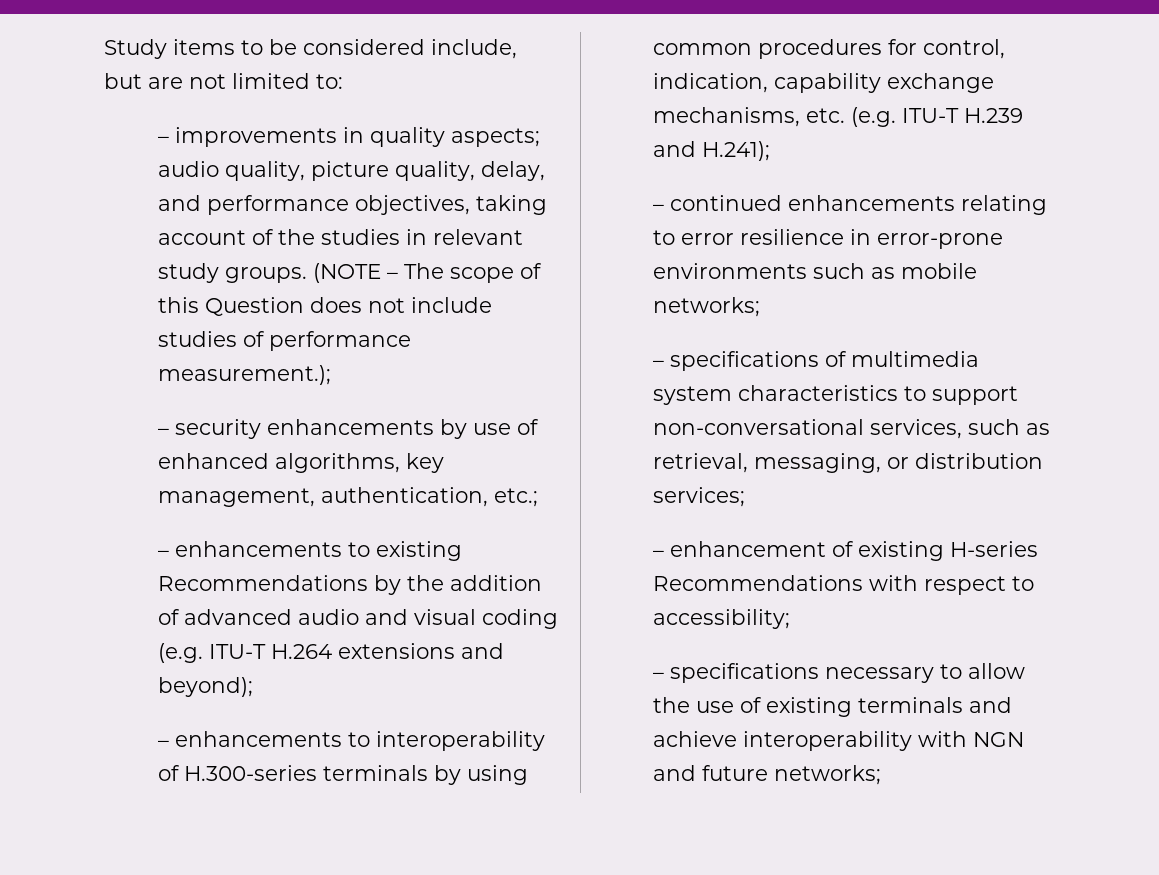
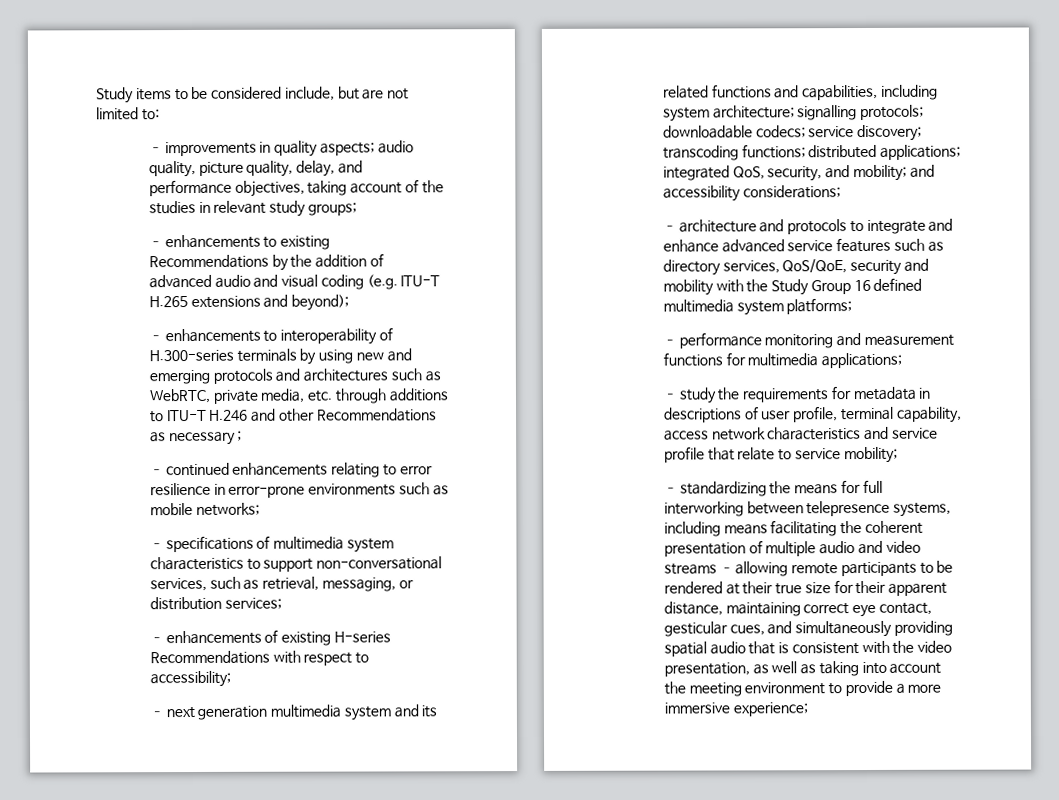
- – improvements in quality aspects; audio quality, picture quality, delay, and performance objectives, taking account of the studies in relevant study groups. (NOTE – The scope of this Question does not include studies of performance measurement.);
- – security enhancements by use of enhanced algorithms, key management, authentication, etc.;
+ – improvements in quality aspects; audio quality, picture quality, delay, and performance objectives, taking account of the studies in relevant study groups;
- – enhancements to existing Recommendations by the addition of advanced audio and visual coding (e.g. ITU-T H.264 extensions and beyond);
+ – enhancements to existing Recommendations by the addition of advanced audio and visual coding (e.g. ITU-T H.265 extensions and beyond);
- – enhancements to interoperability of H.300-series terminals by using common procedures for control, indication, capability exchange mechanisms, etc. (e.g. ITU-T H.239 and H.241);
+ – enhancements to interoperability of H.300-series terminals by using new and emerging protocols and architectures such as WebRTC, private media, etc. through additions to ITU-T H.246 and other Recommendations as necessary ;
- – enhancement of existing H-series Recommendations with respect to accessibility;
+ – enhancements of existing H-series Recommendations with respect to accessibility;
- – specifications necessary to allow the use of existing terminals and achieve interoperability with NGN and future networks;
+ – next generation multimedia system and its related functions and capabilities, including system architecture; signalling protocols; downloadable codecs; service discovery; transcoding functions; distributed applications; integrated QoS, security, and mobility; and accessibility considerations;
+ – architecture and protocols to integrate and enhance advanced service features such as directory services, QoS/QoE, security and mobility with the Study Group 16 defined multimedia system platforms;
+ – performance monitoring and measurement functions for multimedia applications;
+ – study the requirements for metadata in descriptions of user profile, terminal capability, access network characteristics and service profile that relate to service mobility;
+ – standardizing the means for full interworking between telepresence systems, including means facilitating the coherent presentation of multiple audio and video streams – allowing remote participants to be rendered at their true size for their apparent distance, maintaining correct eye contact, gesticular cues, and simultaneously providing spatial audio that is consistent with the video presentation, as well as taking into account the meeting environment to provide a more immersive experience;

